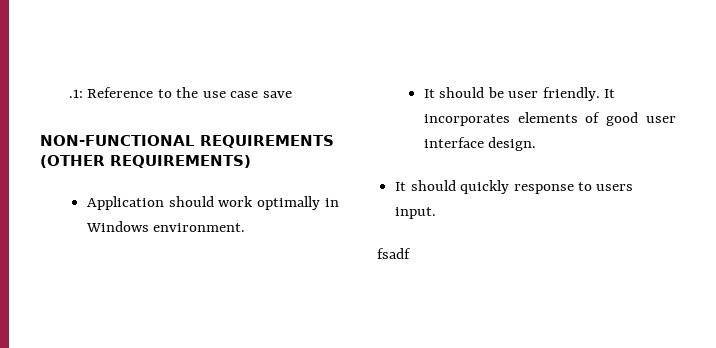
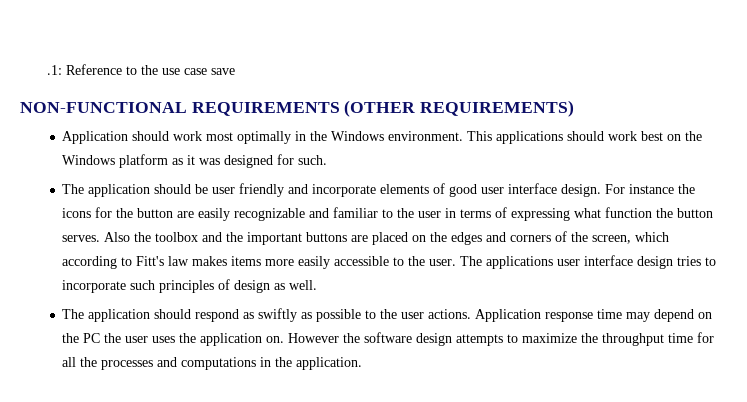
- Application should work optimally in Windows environment.
- It should be user friendly. It incorporates elements of good user interface design.
- It should quickly response to users input.
- fsadf
+ Application should work most optimally in the Windows environment. This applications should work best on the Windows platform as it was designed for such.
+ The application should be user friendly and incorporate elements of good user interface design. For instance the icons for the button are easily recognizable and familiar to the user in terms of expressing what function the button serves. Also the toolbox and the important buttons are placed on the edges and corners of the screen, which according to Fitt's law makes items more easily accessible to the user. The applications user interface design tries to incorporate such principles of design as well.
+ The application should respond as swiftly as possible to the user actions. Application response time may depend on the PC the user uses the application on. However the software design attempts to maximize the throughput time for all the processes and computations in the application.

